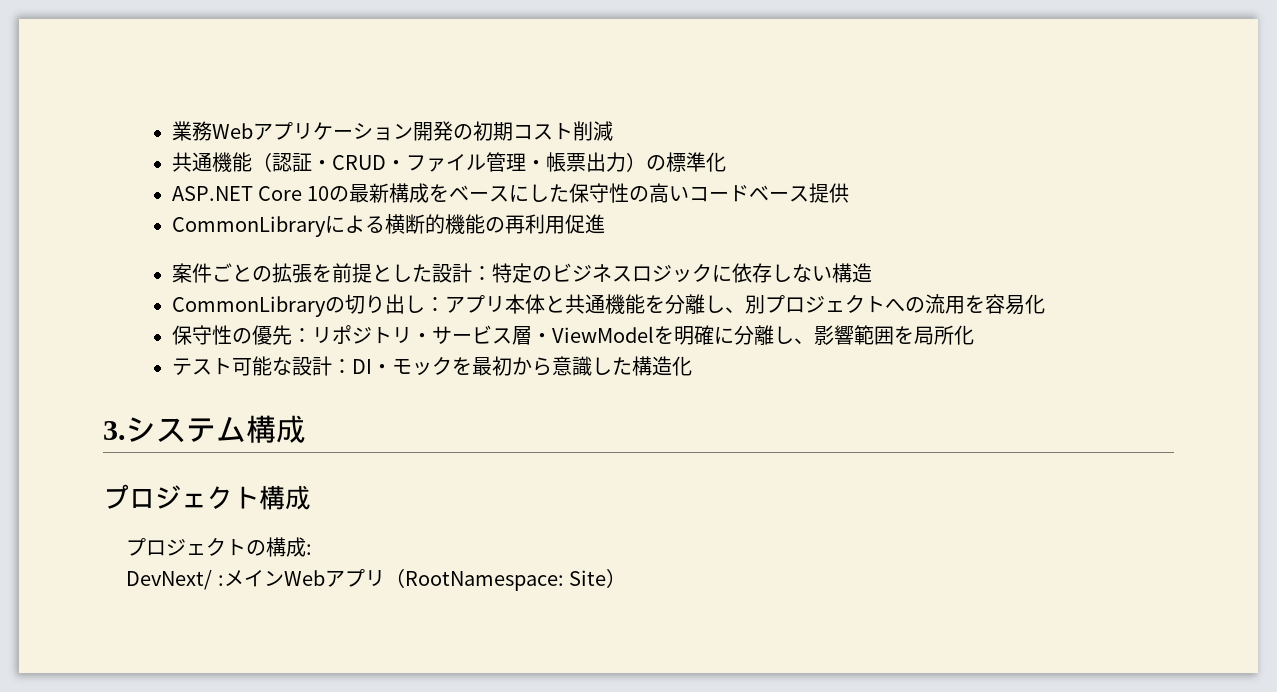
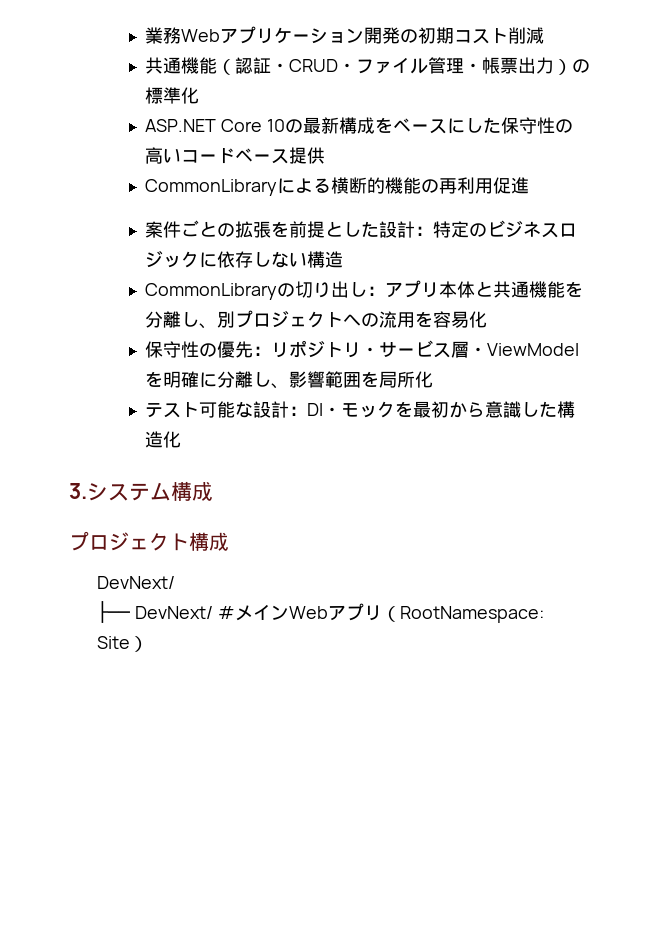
  プロジェクト構成
- プロジェクトの構成:
- DevNext/ :メインWebアプリ（RootNamespace: Site）
+ DevNext/
+ ├── DevNext/ #メインWebアプリ（RootNamespace: Site）

